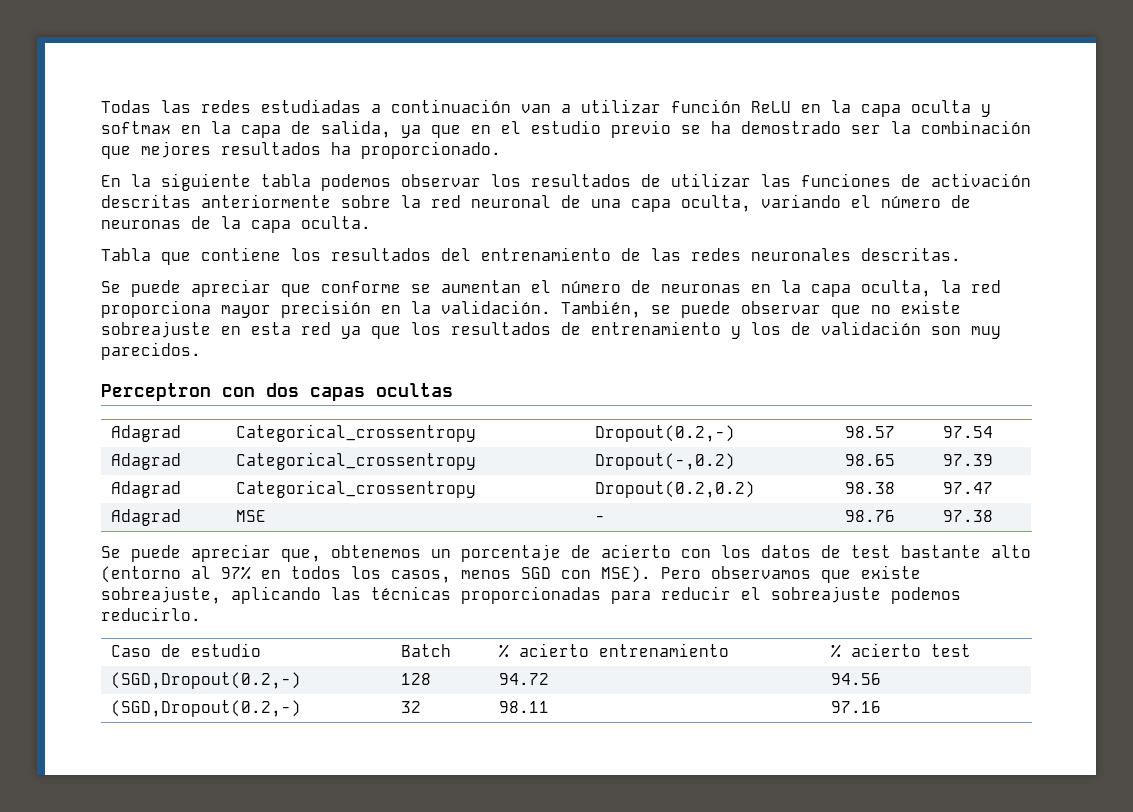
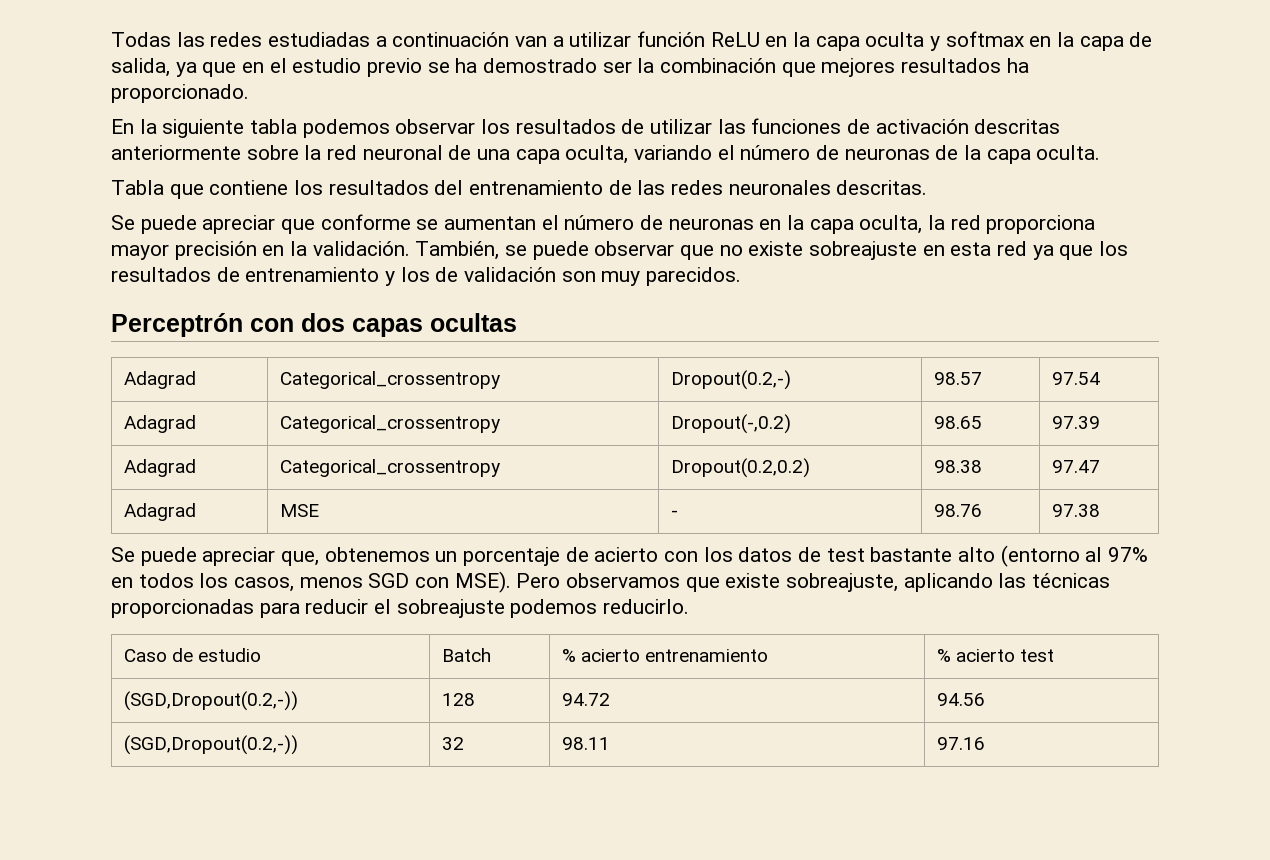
- Perceptron con dos capas ocultas
+ Perceptrón con dos capas ocultas
- (SGD,Dropout(0.2,-) | 128 | 94.72 | 94.56
+ (SGD,Dropout(0.2,-)) | 128 | 94.72 | 94.56
- (SGD,Dropout(0.2,-) | 32 | 98.11 | 97.16
+ (SGD,Dropout(0.2,-)) | 32 | 98.11 | 97.16

